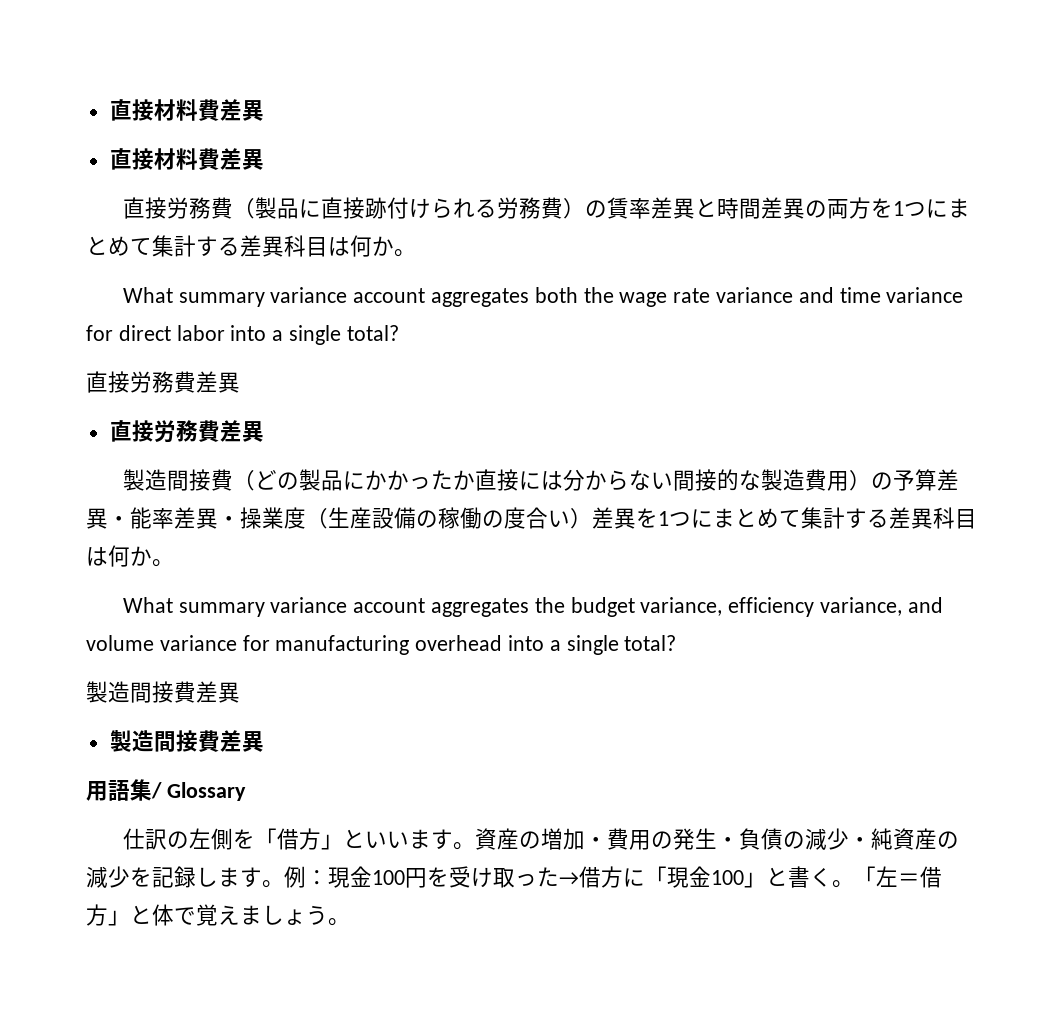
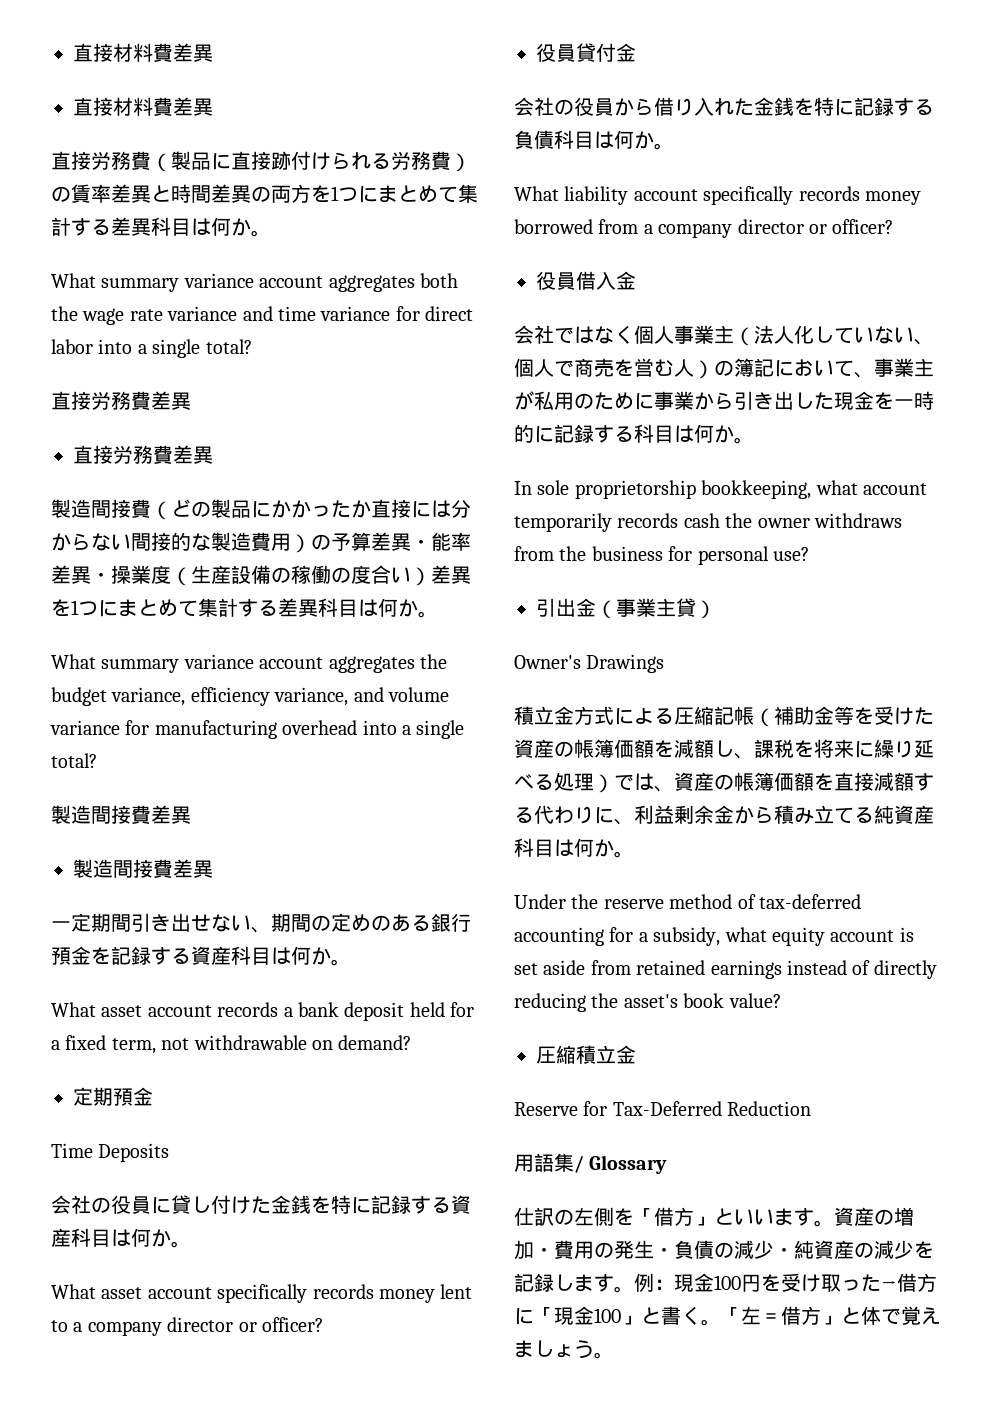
+ 一定期間引き出せない、期間の定めのある銀行預金を記録する資産科目は何か。
+ What asset account records a bank deposit held for a fixed term, not withdrawable on demand?
+ 定期預金
+ Time Deposits
+ 会社の役員に貸し付けた金銭を特に記録する資産科目は何か。
+ What asset account specifically records money lent to a company director or officer?
+ 役員貸付金
+ 会社の役員から借り入れた金銭を特に記録する負債科目は何か。
+ What liability account specifically records money borrowed from a company director or officer?
+ 役員借入金
+ 会社ではなく個人事業主（法人化していない、個人で商売を営む人）の簿記において、事業主が私用のために事業から引き出した現金を一時的に記録する科目は何か。
+ In sole proprietorship bookkeeping, what account temporarily records cash the owner withdraws from the business for personal use?
+ 引出金（事業主貸）
+ Owner's Drawings
+ 積立金方式による圧縮記帳（補助金等を受けた資産の帳簿価額を減額し、課税を将来に繰り延べる処理）では、資産の帳簿価額を直接減額する代わりに、利益剰余金から積み立てる純資産科目は何か。
+ Under the reserve method of tax-deferred accounting for a subsidy, what equity account is set aside from retained earnings instead of directly reducing the asset's book value?
+ 圧縮積立金
+ Reserve for Tax-Deferred Reduction

